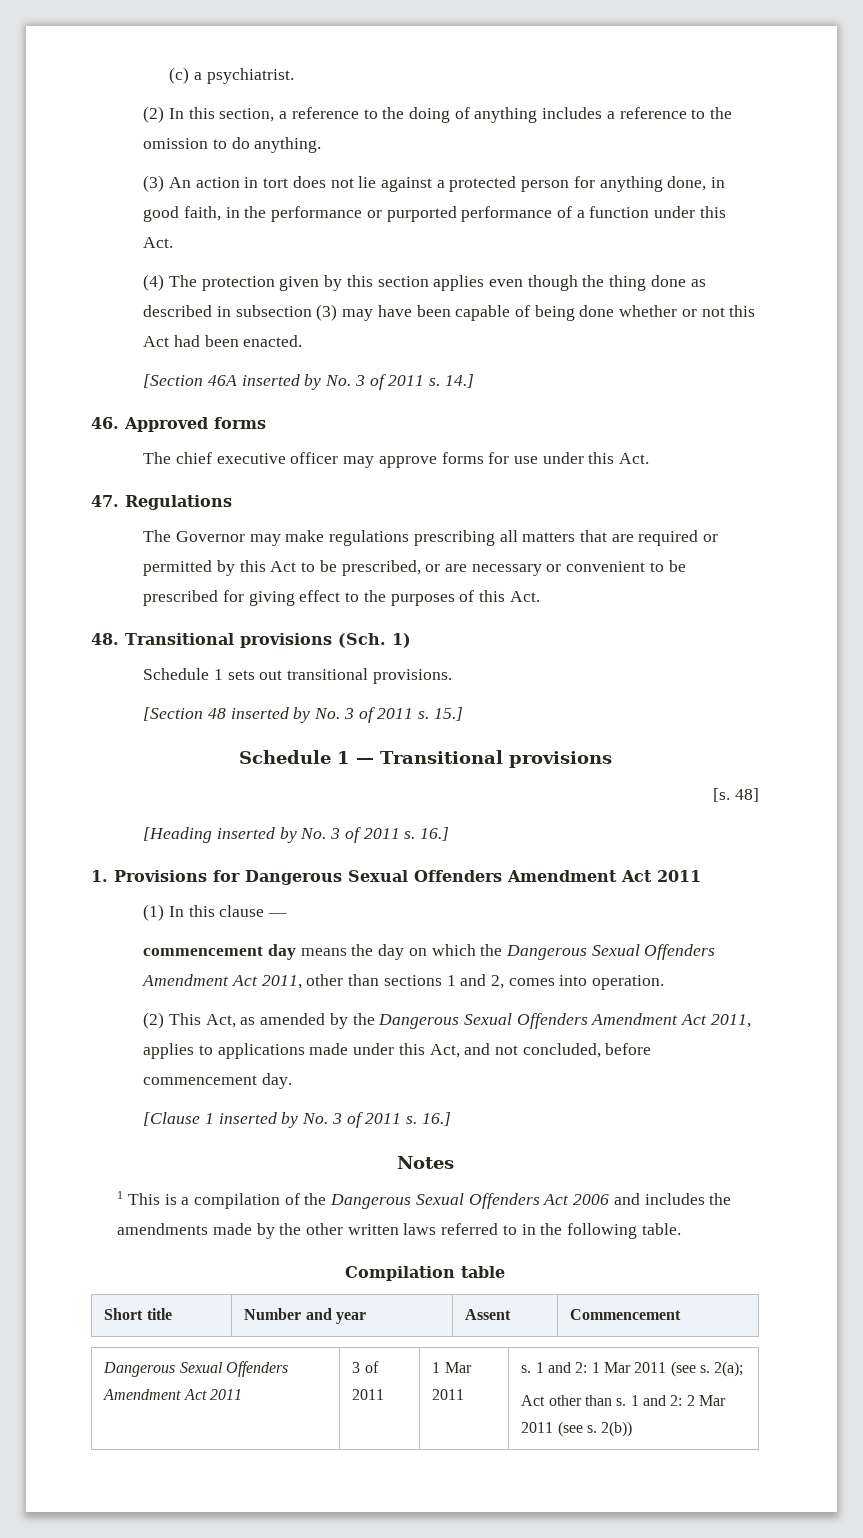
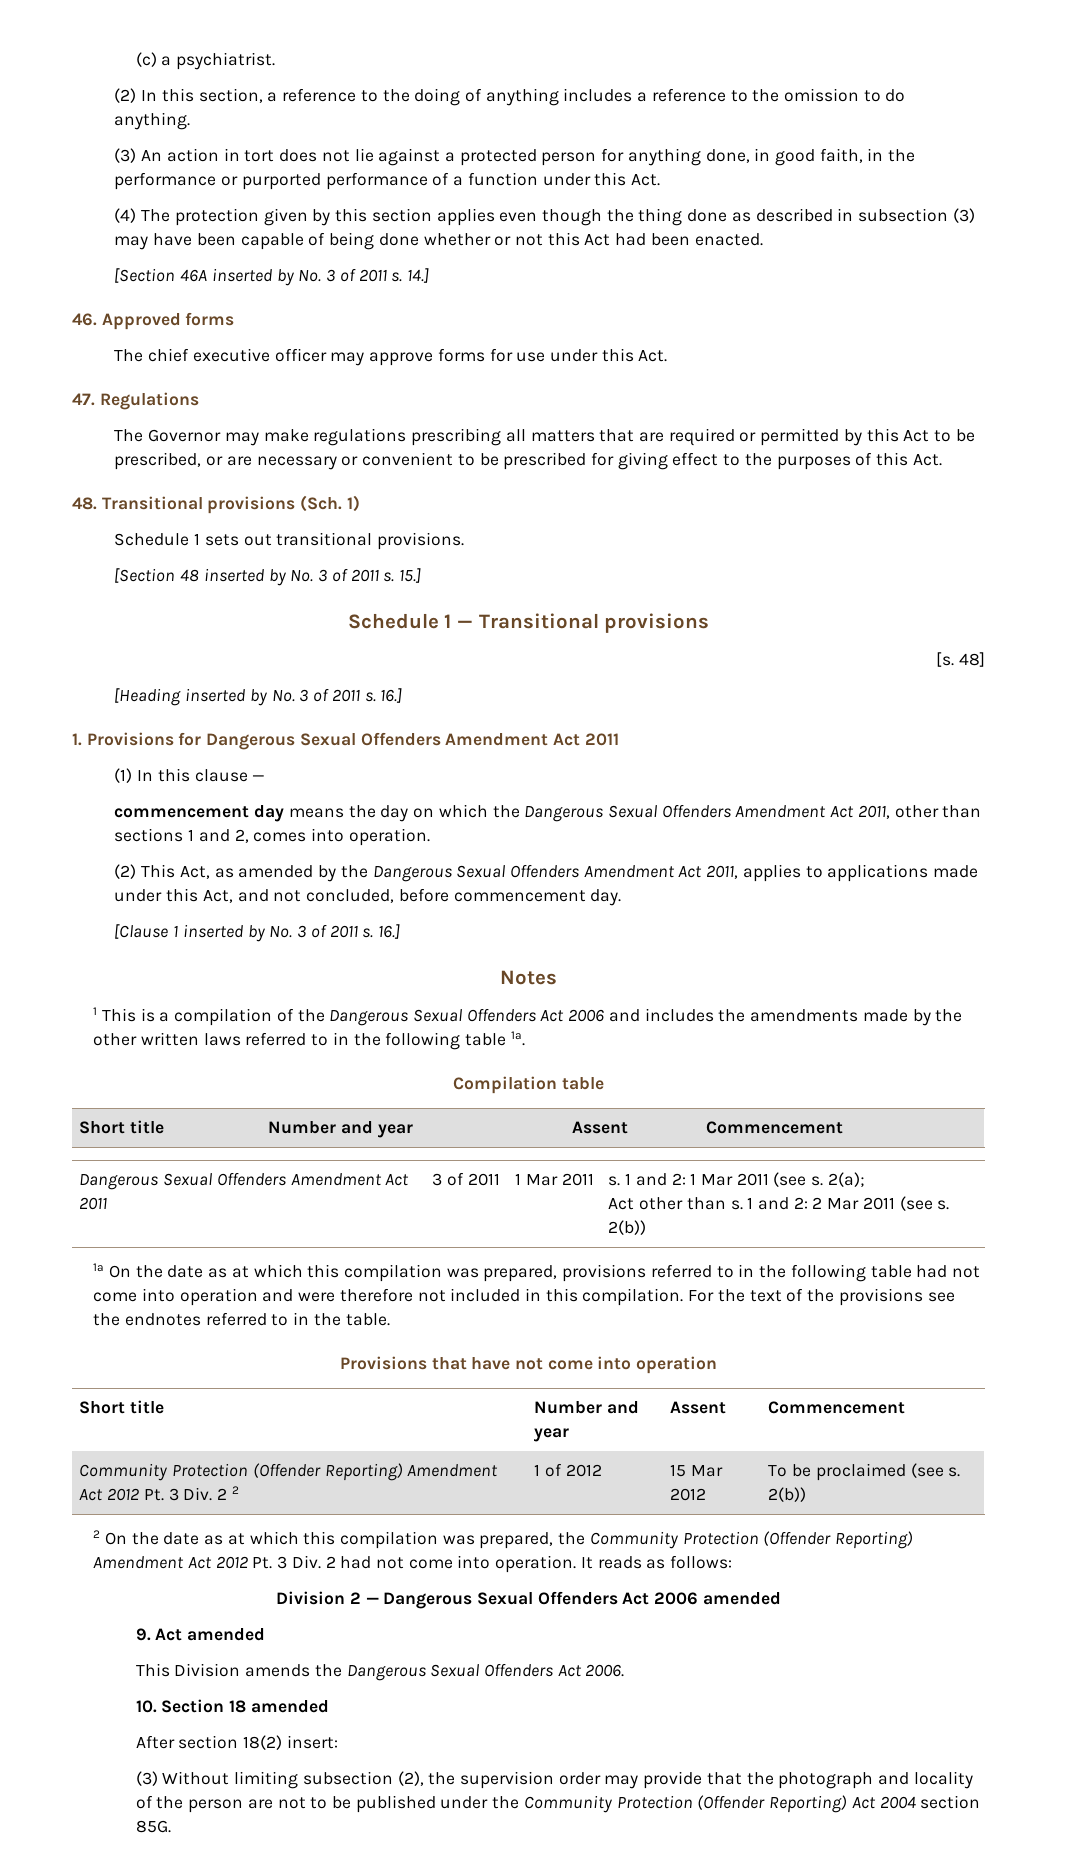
- 1 This is a compilation of the Dangerous Sexual Offenders Act 2006 and includes the amendments made by the other written laws referred to in the following table.
+ 1 This is a compilation of the Dangerous Sexual Offenders Act 2006 and includes the amendments made by the other written laws referred to in the following table 1a.
+ 1a On the date as at which this compilation was prepared, provisions referred to in the following table had not come into operation and were therefore not included in this compilation. For the text of the provisions see the endnotes referred to in the table.
+ Provisions that have not come into operation
+ Short title | Number and year | Assent | Commencement
+ Community Protection (Offender Reporting) Amendment Act 2012 Pt. 3 Div. 2 2 | 1 of 2012 | 15 Mar 2012 | To be proclaimed (see s. 2(b))
+ 2 On the date as at which this compilation was prepared, the Community Protection (Offender Reporting) Amendment Act 2012 Pt. 3 Div. 2 had not come into operation. It reads as follows:
+ Division 2 — Dangerous Sexual Offenders Act 2006 amended
+ 9. Act amended
+ This Division amends the Dangerous Sexual Offenders Act 2006.
+ 10. Section 18 amended
+ After section 18(2) insert:
+ (3) Without limiting subsection (2), the supervision order may provide that the photograph and locality of the person are not to be published under the Community Protection (Offender Reporting) Act 2004 section 85G.

